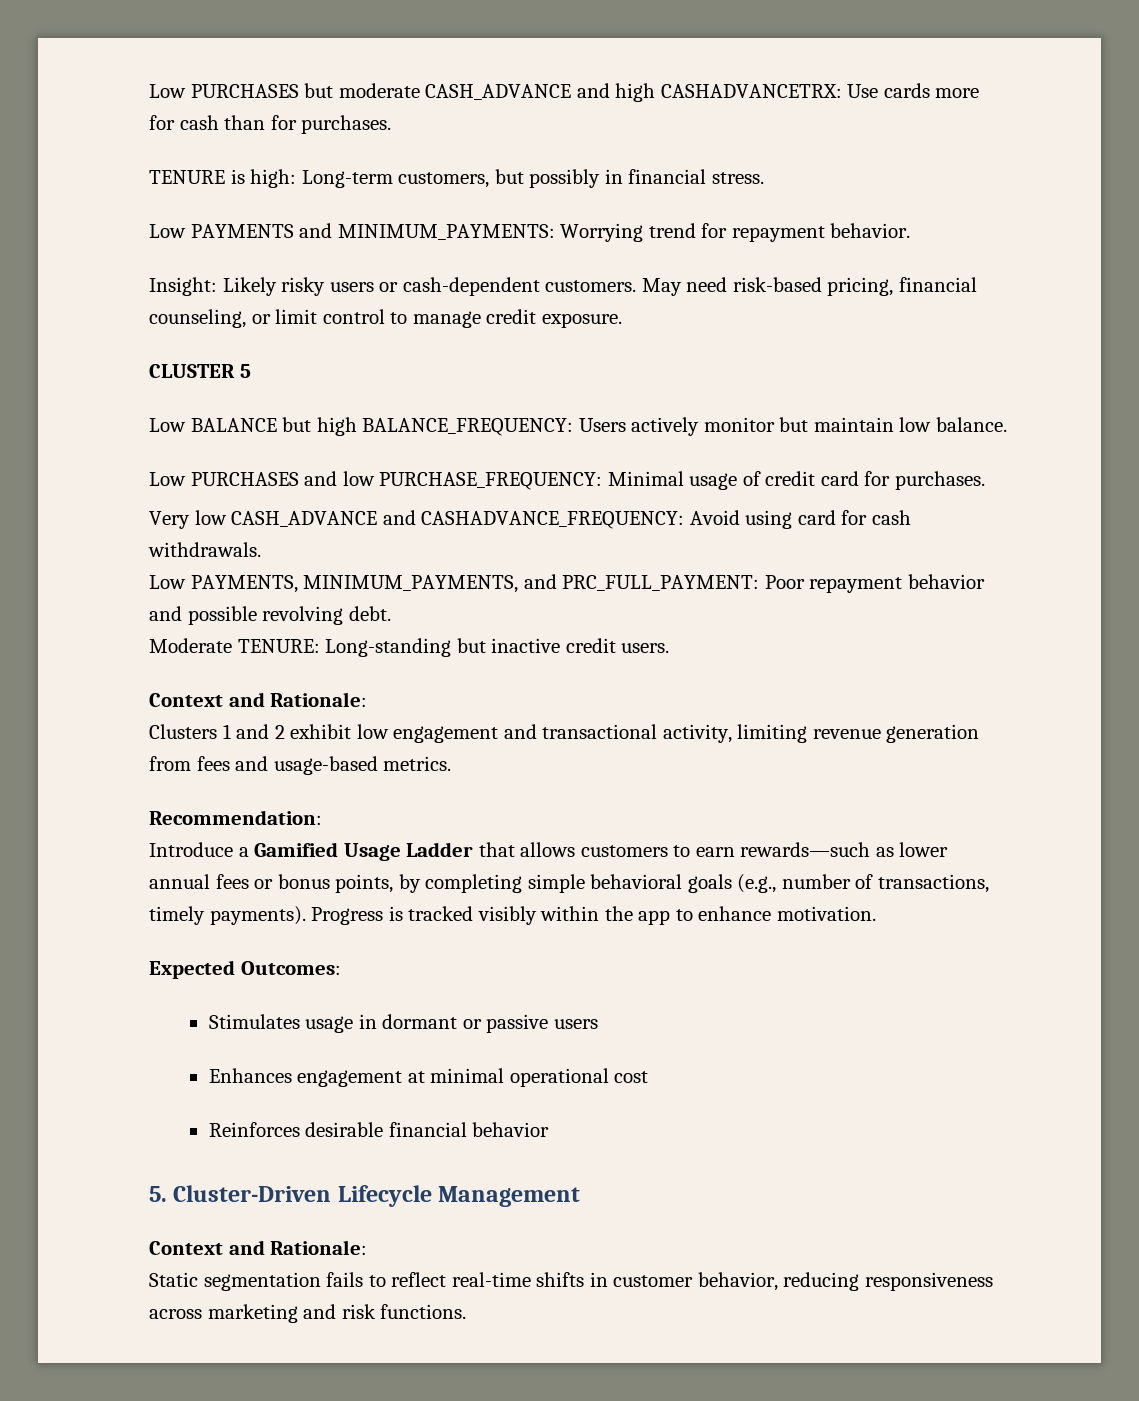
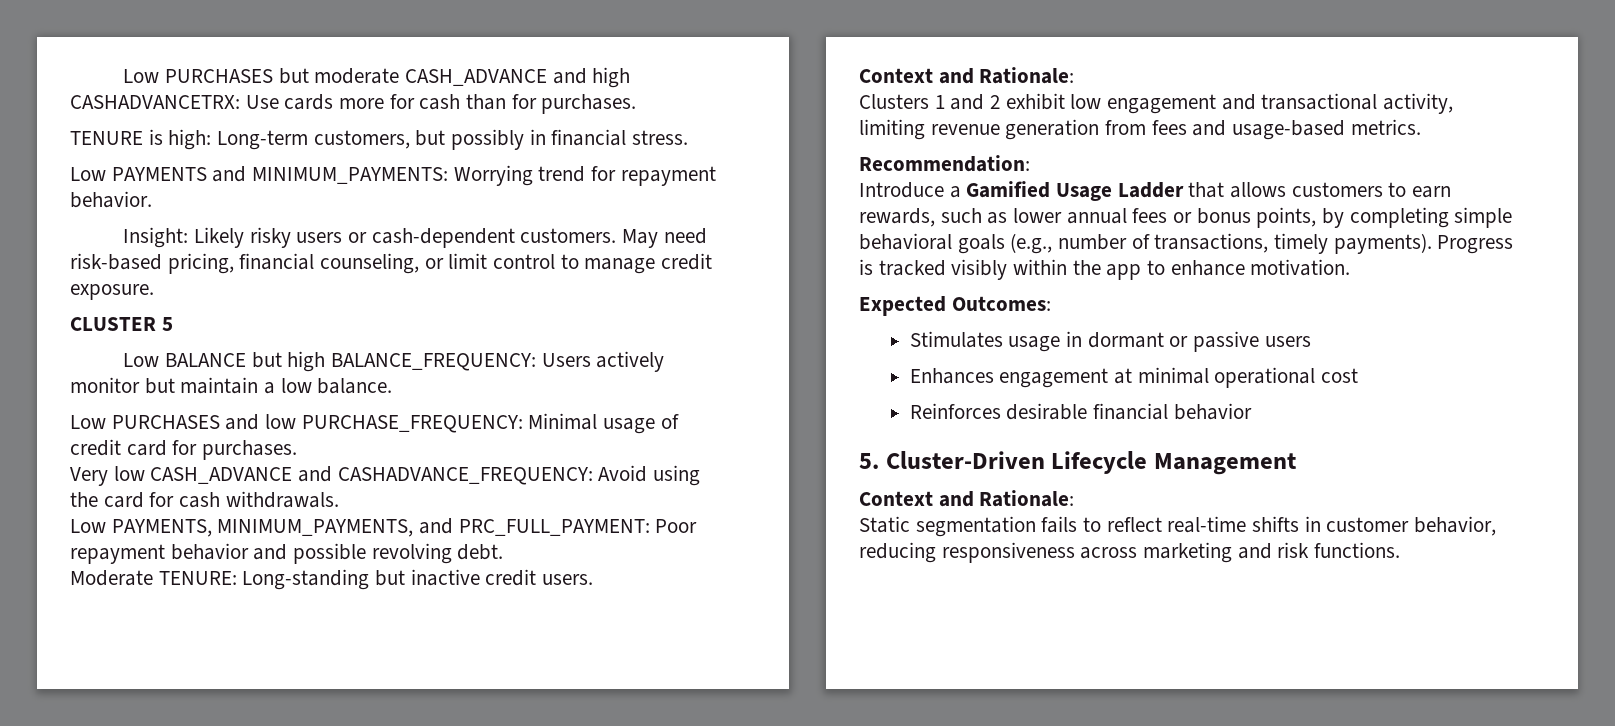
- Low BALANCE but high BALANCE_FREQUENCY: Users actively monitor but maintain low balance.
+ Low BALANCE but high BALANCE_FREQUENCY: Users actively monitor but maintain a low balance.
- Very low CASH_ADVANCE and CASHADVANCE_FREQUENCY: Avoid using card for cash withdrawals.
+ Very low CASH_ADVANCE and CASHADVANCE_FREQUENCY: Avoid using the card for cash withdrawals.
- Introduce a Gamified Usage Ladder that allows customers to earn rewards—such as lower annual fees or bonus points, by completing simple behavioral goals (e.g., number of transactions, timely payments).
+ Introduce a Gamified Usage Ladder that allows customers to earn rewards, such as lower annual fees or bonus points, by completing simple behavioral goals (e.g., number of transactions, timely payments).

